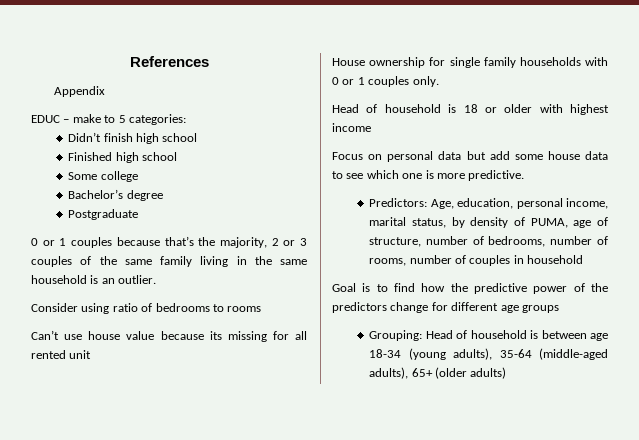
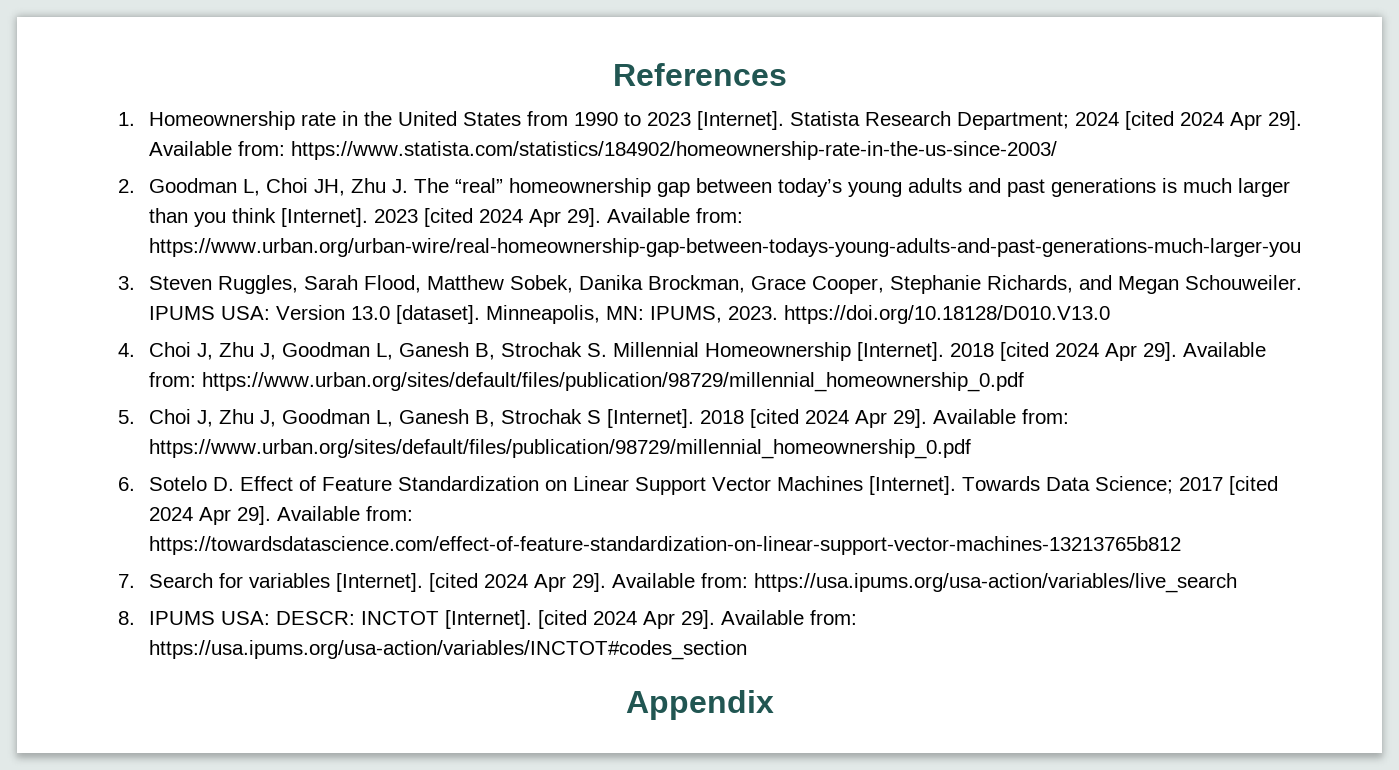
+ 1. Homeownership rate in the United States from 1990 to 2023 [Internet]. Statista Research Department; 2024 [cited 2024 Apr 29]. Available from: https://www.statista.com/statistics/184902/homeownership-rate-in-the-us-since-2003/
+ 2. Goodman L, Choi JH, Zhu J. The “real” homeownership gap between today’s young adults and past generations is much larger than you think [Internet]. 2023 [cited 2024 Apr 29]. Available from: https://www.urban.org/urban-wire/real-homeownership-gap-between-todays-young-adults-and-past-generations-much-larger-you
+ 3. Steven Ruggles, Sarah Flood, Matthew Sobek, Danika Brockman, Grace Cooper, Stephanie Richards, and Megan Schouweiler. IPUMS USA: Version 13.0 [dataset]. Minneapolis, MN: IPUMS, 2023. https://doi.org/10.18128/D010.V13.0
+ 4. Choi J, Zhu J, Goodman L, Ganesh B, Strochak S. Millennial Homeownership [Internet]. 2018 [cited 2024 Apr 29]. Available from: https://www.urban.org/sites/default/files/publication/98729/millennial_homeownership_0.pdf
+ 5. Choi J, Zhu J, Goodman L, Ganesh B, Strochak S [Internet]. 2018 [cited 2024 Apr 29]. Available from: https://www.urban.org/sites/default/files/publication/98729/millennial_homeownership_0.pdf
+ 6. Sotelo D. Effect of Feature Standardization on Linear Support Vector Machines [Internet]. Towards Data Science; 2017 [cited 2024 Apr 29]. Available from: https://towardsdatascience.com/effect-of-feature-standardization-on-linear-support-vector-machines-13213765b812
+ 7. Search for variables [Internet]. [cited 2024 Apr 29]. Available from: https://usa.ipums.org/usa-action/variables/live_search
+ 8. IPUMS USA: DESCR: INCTOT [Internet]. [cited 2024 Apr 29]. Available from: https://usa.ipums.org/usa-action/variables/INCTOT#codes_section
  Appendix
- EDUC – make to 5 categories:
- Didn’t finish high school
- Finished high school
- Some college
- Bachelor’s degree
- Postgraduate
- 0 or 1 couples because that’s the majority, 2 or 3 couples of the same family living in the same household is an outlier.
- Consider using ratio of bedrooms to rooms
- Can’t use house value because its missing for all rented unit
- House ownership for single family households with 0 or 1 couples only.
- Head of household is 18 or older with highest income
- Focus on personal data but add some house data to see which one is more predictive.
- Predictors: Age, education, personal income, marital status, by density of PUMA, age of structure, number of bedrooms, number of rooms, number of couples in household
- Goal is to find how the predictive power of the predictors change for different age groups
- Grouping: Head of household is between age 18-34 (young adults), 35-64 (middle-aged adults), 65+ (older adults)

